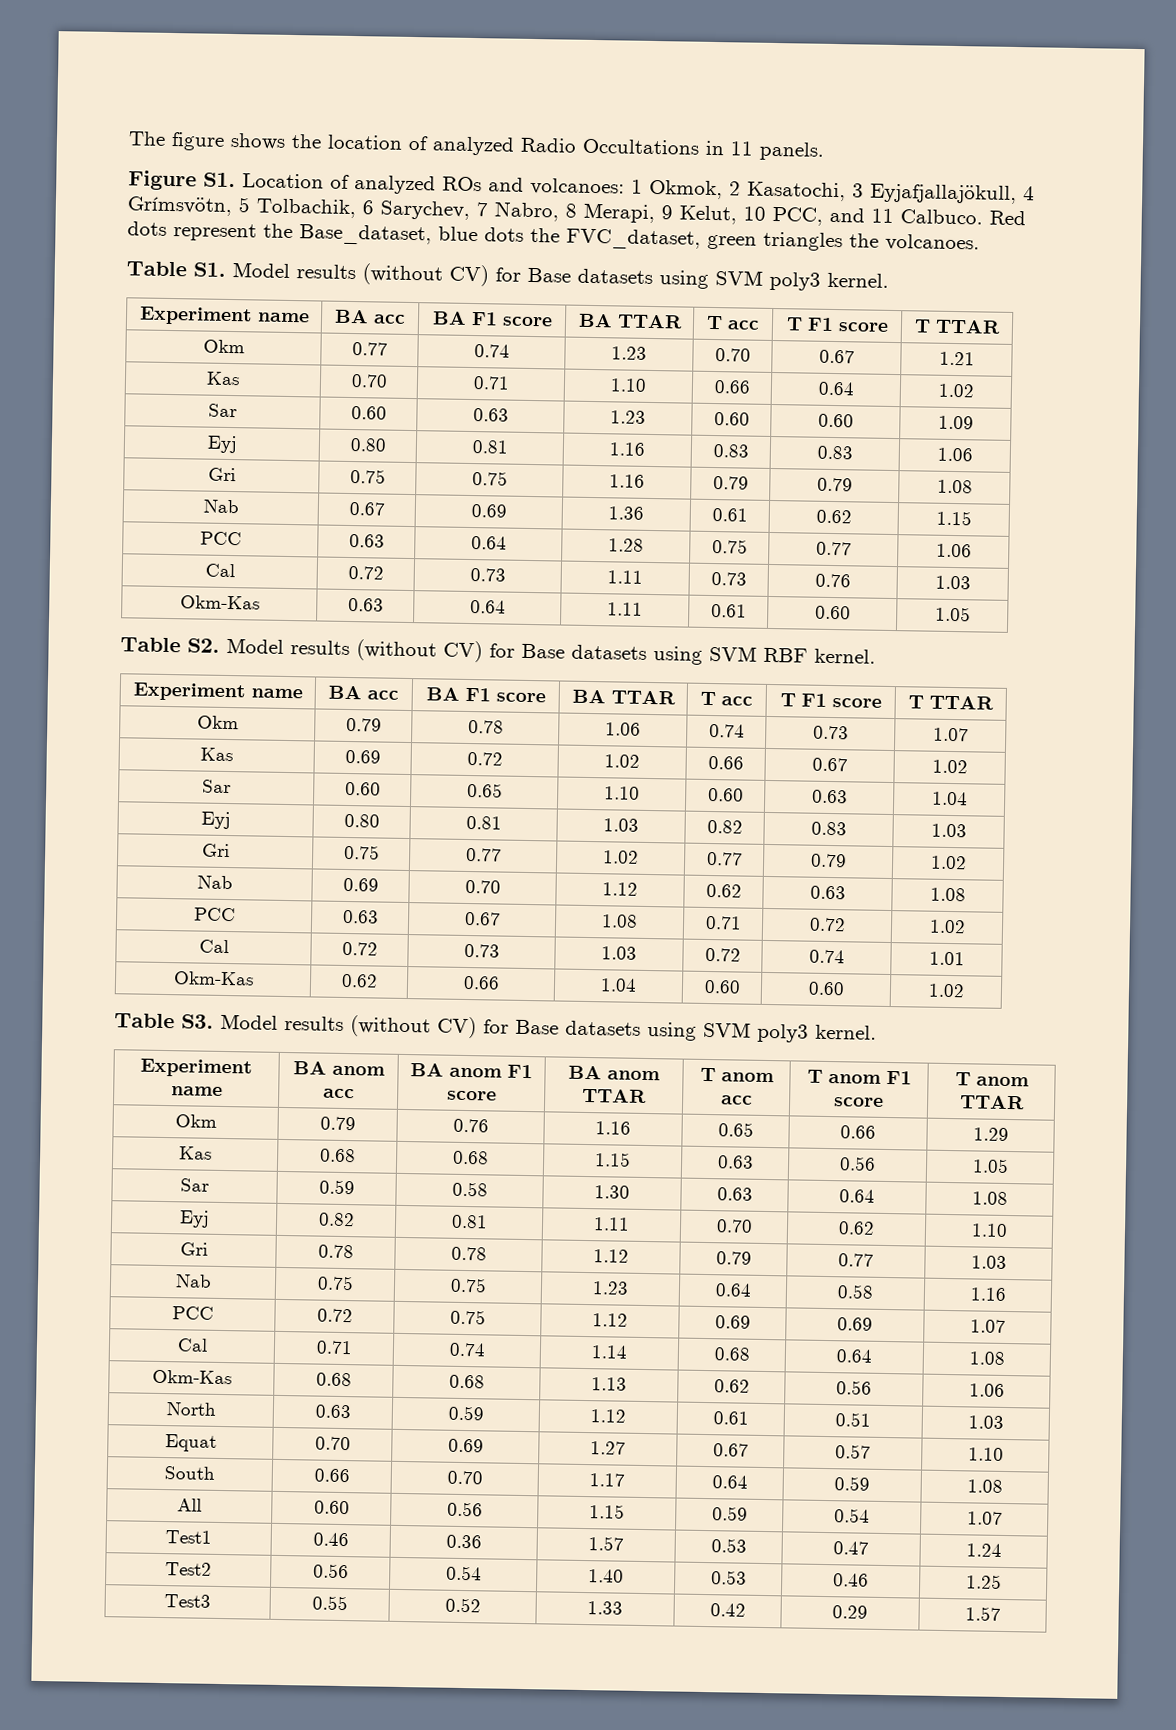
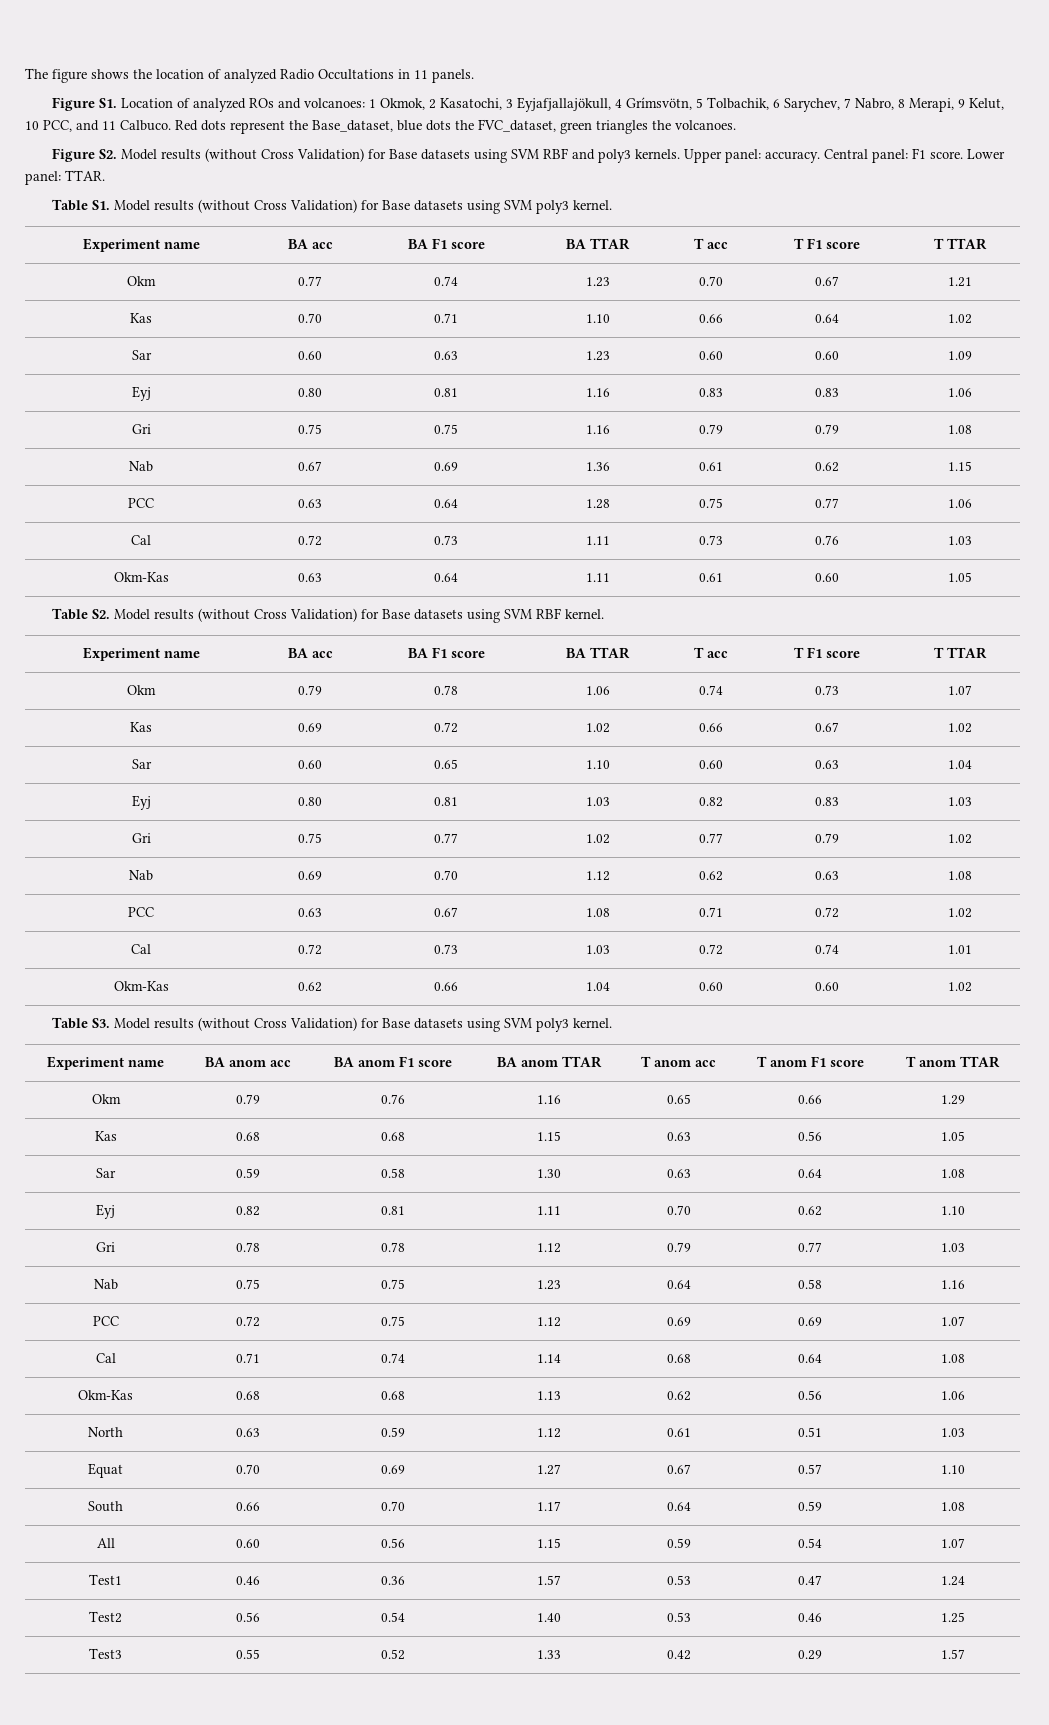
+ Figure S2. Model results (without Cross Validation) for Base datasets using SVM RBF and poly3 kernels. Upper panel: accuracy. Central panel: F1 score. Lower panel: TTAR.
- Table S1. Model results (without CV) for Base datasets using SVM poly3 kernel.
+ Table S1. Model results (without Cross Validation) for Base datasets using SVM poly3 kernel.
- Table S2. Model results (without CV) for Base datasets using SVM RBF kernel.
+ Table S2. Model results (without Cross Validation) for Base datasets using SVM RBF kernel.
- Table S3. Model results (without CV) for Base datasets using SVM poly3 kernel.
+ Table S3. Model results (without Cross Validation) for Base datasets using SVM poly3 kernel.

